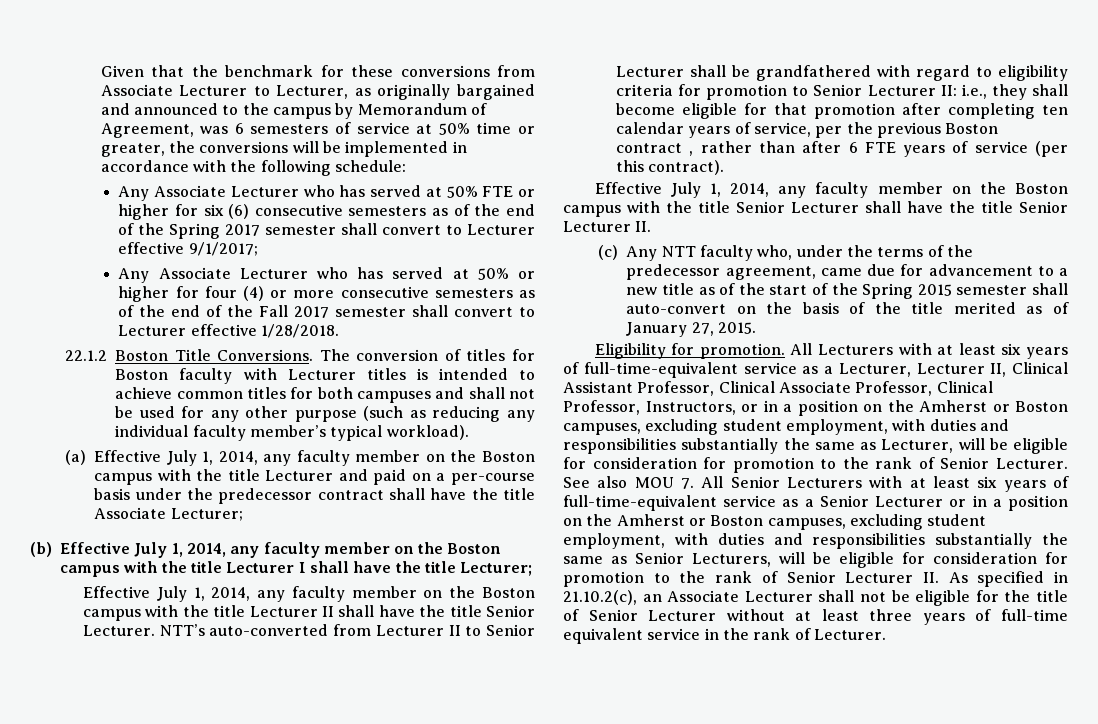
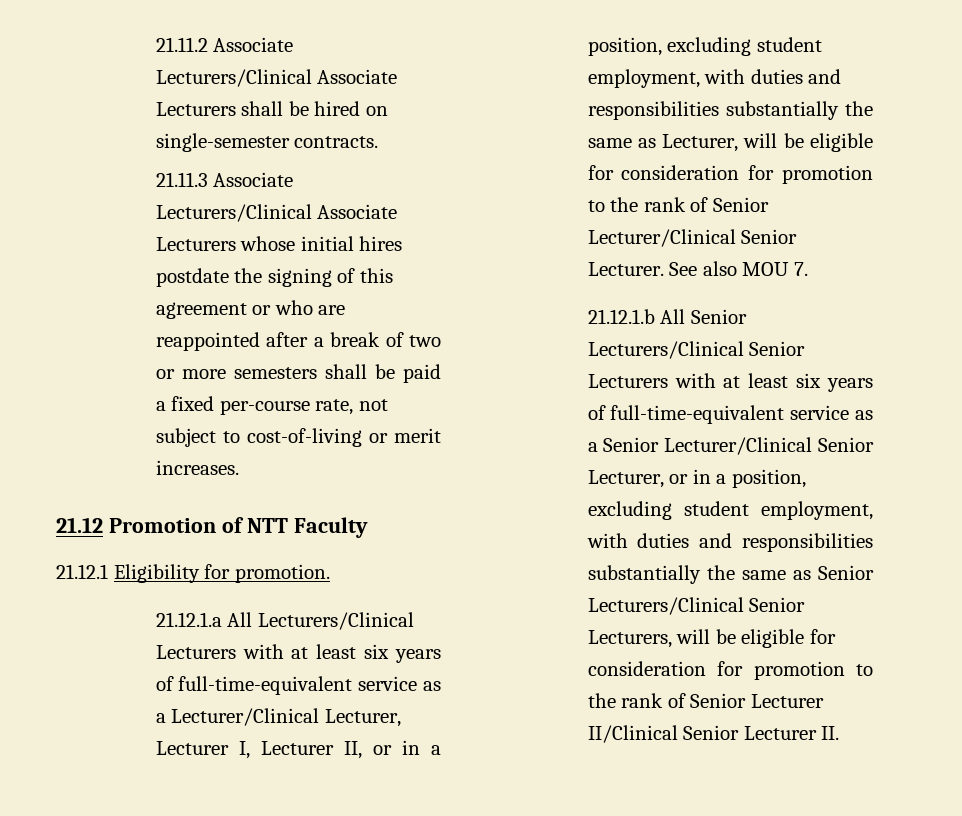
- Given that the benchmark for these conversions from Associate Lecturer to Lecturer, as originally bargained and announced to the campus by Memorandum of Agreement, was 6 semesters of service at 50% time or greater, the conversions will be implemented in accordance with the following schedule:
- Any Associate Lecturer who has served at 50% FTE or higher for six (6) consecutive semesters as of the end of the Spring 2017 semester shall convert to Lecturer effective 9/1/2017;
- Any Associate Lecturer who has served at 50% or higher for four (4) or more consecutive semesters as of the end of the Fall 2017 semester shall convert to Lecturer effective 1/28/2018.
- 22.1.2 Boston Title Conversions. The conversion of titles for Boston faculty with Lecturer titles is intended to achieve common titles for both campuses and shall not be used for any other purpose (such as reducing any individual faculty member’s typical workload).
- (a) Effective July 1, 2014, any faculty member on the Boston campus with the title Lecturer and paid on a per-course basis under the predecessor contract shall have the title Associate Lecturer;
- (b) Effective July 1, 2014, any faculty member on the Boston campus with the title Lecturer I shall have the title Lecturer;
- Effective July 1, 2014, any faculty member on the Boston campus with the title Lecturer II shall have the title Senior Lecturer. NTT’s auto-converted from Lecturer II to Senior Lecturer shall be grandfathered with regard to eligibility criteria for promotion to Senior Lecturer II: i.e., they shall become eligible for that promotion after completing ten calendar years of service, per the previous Boston contract , rather than after 6 FTE years of service (per this contract).
- Effective July 1, 2014, any faculty member on the Boston campus with the title Senior Lecturer shall have the title Senior Lecturer II.
- (c) Any NTT faculty who, under the terms of the predecessor agreement, came due for advancement to a new title as of the start of the Spring 2015 semester shall auto-convert on the basis of the title merited as of January 27, 2015.
- Eligibility for promotion. All Lecturers with at least six years of full-time-equivalent service as a Lecturer, Lecturer II, Clinical Assistant Professor, Clinical Associate Professor, Clinical Professor, Instructors, or in a position on the Amherst or Boston campuses, excluding student employment, with duties and responsibilities substantially the same as Lecturer, will be eligible for consideration for promotion to the rank of Senior Lecturer.
+ 21.11.2 Associate Lecturers/Clinical Associate Lecturers shall be hired on single-semester contracts.
+ 21.11.3 Associate Lecturers/Clinical Associate Lecturers whose initial hires postdate the signing of this agreement or who are reappointed after a break of two or more semesters shall be paid a fixed per-course rate, not subject to cost-of-living or merit increases.
+ 21.12 Promotion of NTT Faculty
+ 21.12.1 Eligibility for promotion.
+ 21.12.1.a All Lecturers/Clinical Lecturers with at least six years of full-time-equivalent service as a Lecturer/Clinical Lecturer, Lecturer I, Lecturer II, or in a position, excluding student employment, with duties and responsibilities substantially the same as Lecturer, will be eligible for consideration for promotion to the rank of Senior Lecturer/Clinical Senior Lecturer.
- See also MOU 7. All Senior Lecturers with at least six years of full-time-equivalent service as a Senior Lecturer or in a position on the Amherst or Boston campuses, excluding student employment, with duties and responsibilities substantially the same as Senior Lecturers, will be eligible for consideration for promotion to the rank of Senior Lecturer II. As specified in 21.10.2(c), an Associate Lecturer shall not be eligible for the title of Senior Lecturer without at least three years of full-time equivalent service in the rank of Lecturer.
+ See also MOU 7.
+ 21.12.1.b All Senior Lecturers/Clinical Senior Lecturers with at least six years of full-time-equivalent service as a Senior Lecturer/Clinical Senior Lecturer, or in a position, excluding student employment, with duties and responsibilities substantially the same as Senior Lecturers/Clinical Senior Lecturers, will be eligible for consideration for promotion to the rank of Senior Lecturer II/Clinical Senior Lecturer II.

